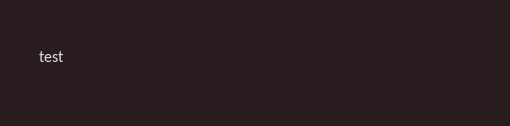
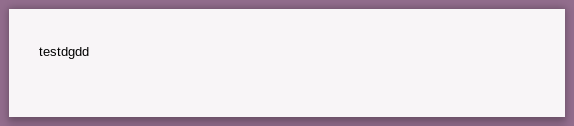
- test
+ testdgdd

